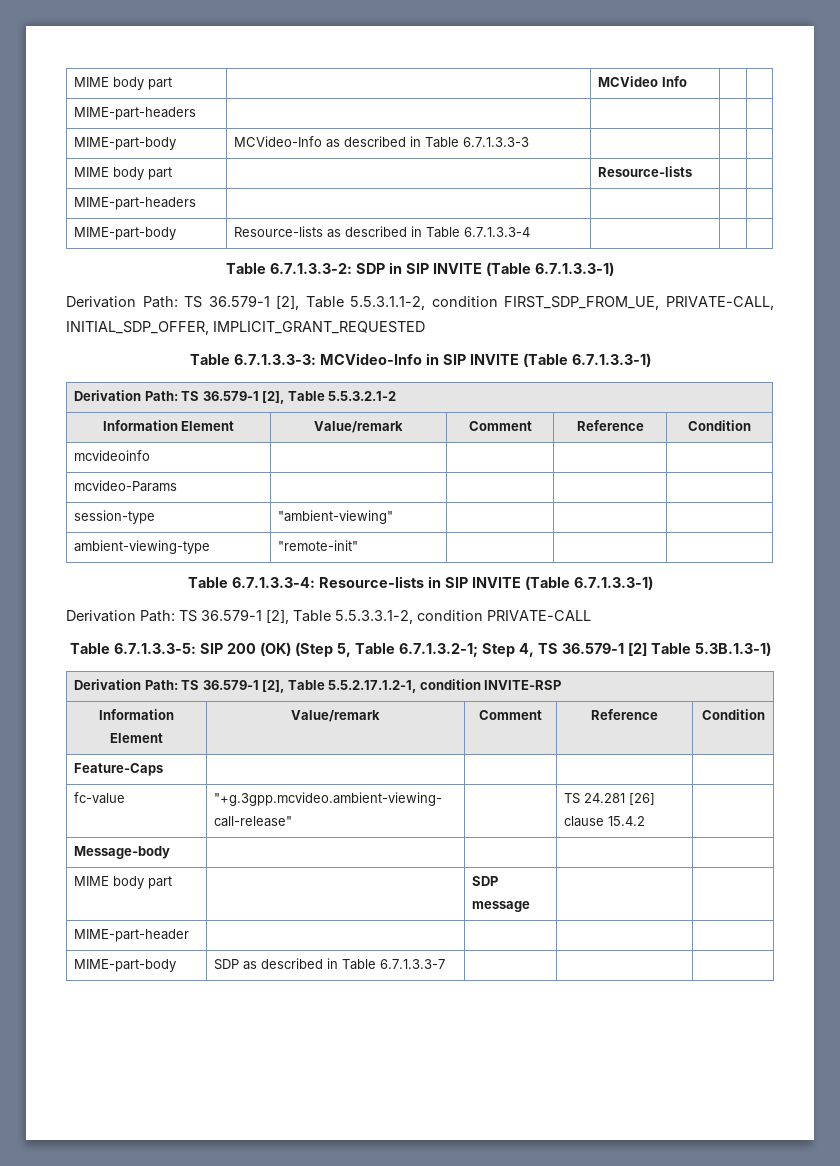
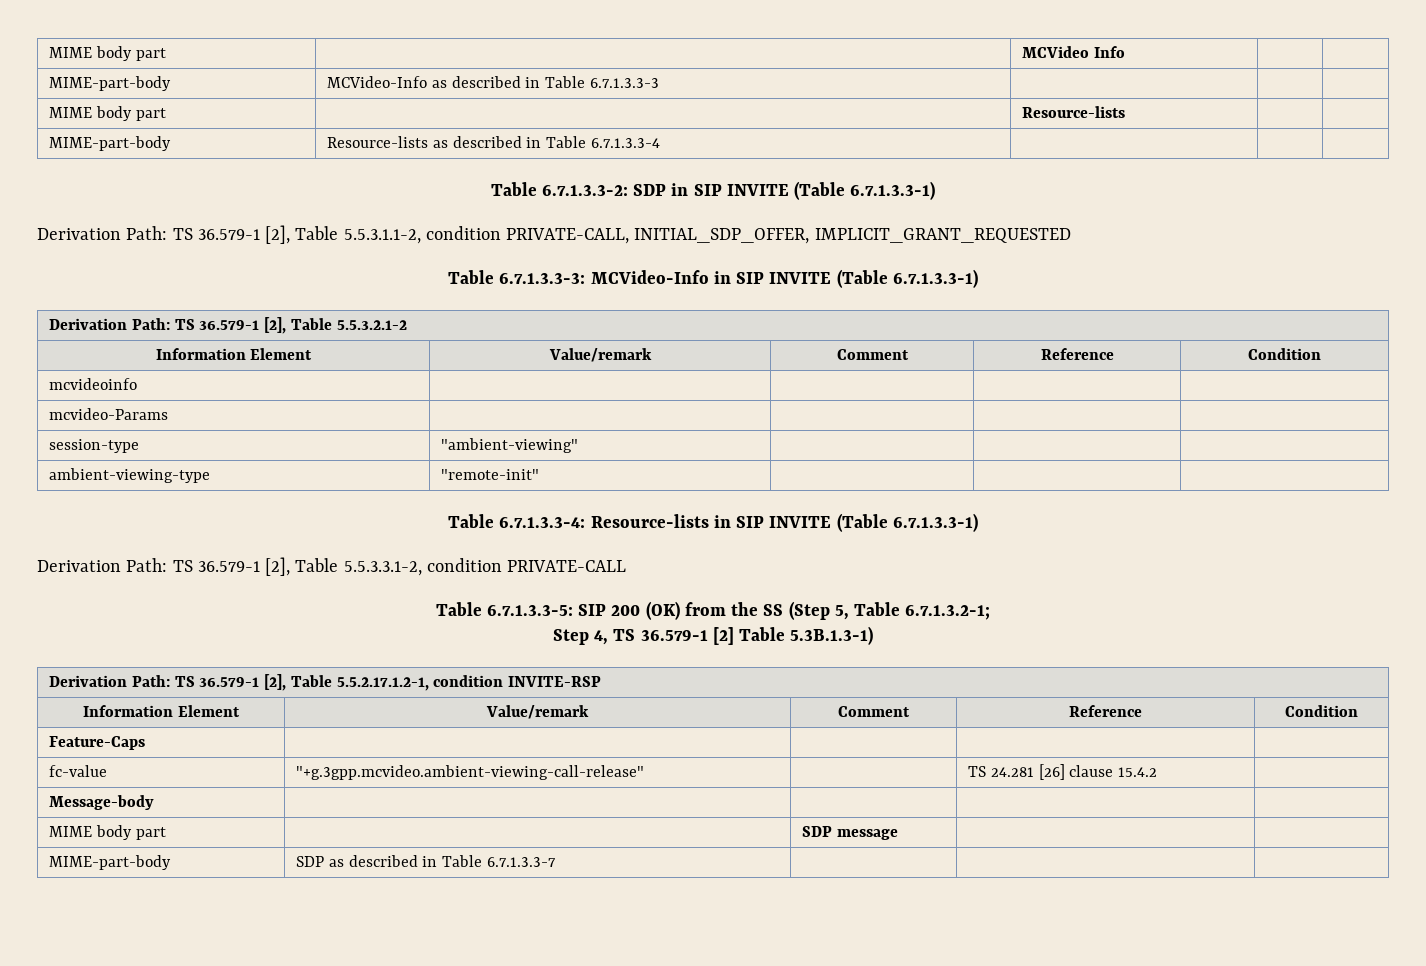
  MIME body part | | MCVideo Info | |
- MIME-part-headers | | | |
  MIME body part | | Resource-lists | |
- MIME-part-headers | | | |
- Derivation Path: TS 36.579-1 [2], Table 5.5.3.1.1-2, condition FIRST_SDP_FROM_UE, PRIVATE-CALL, INITIAL_SDP_OFFER, IMPLICIT_GRANT_REQUESTED
+ Derivation Path: TS 36.579-1 [2], Table 5.5.3.1.1-2, condition PRIVATE-CALL, INITIAL_SDP_OFFER, IMPLICIT_GRANT_REQUESTED
- Table 6.7.1.3.3-5: SIP 200 (OK) (Step 5, Table 6.7.1.3.2-1; Step 4, TS 36.579-1 [2] Table 5.3B.1.3-1)
+ Table 6.7.1.3.3-5: SIP 200 (OK) from the SS (Step 5, Table 6.7.1.3.2-1;
+ Step 4, TS 36.579-1 [2] Table 5.3B.1.3-1)
- MIME-part-header | | | |

